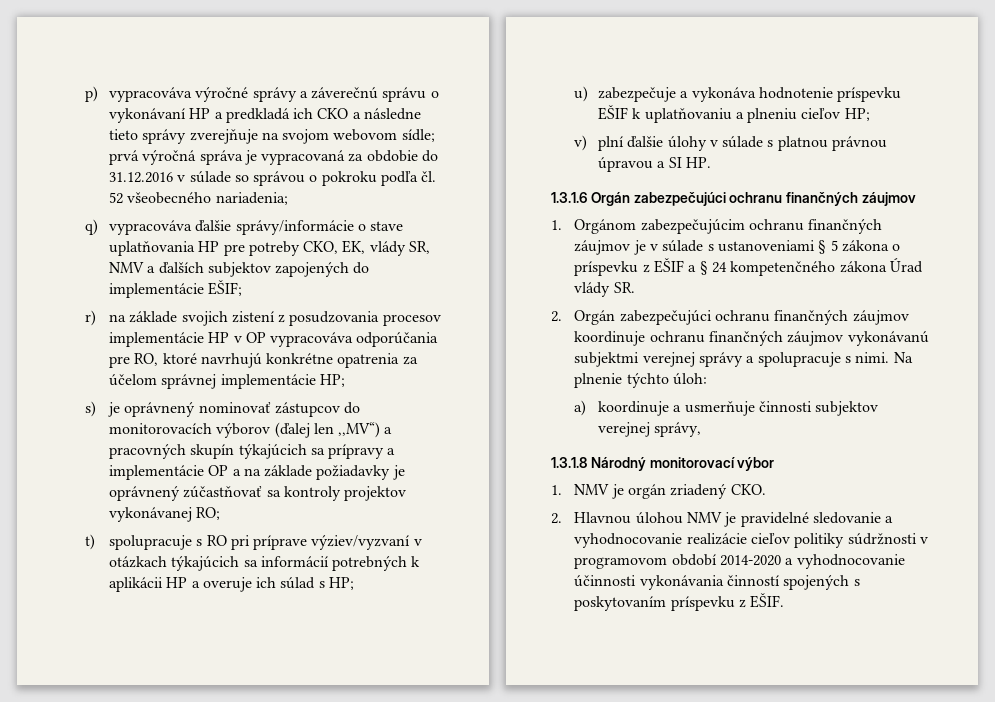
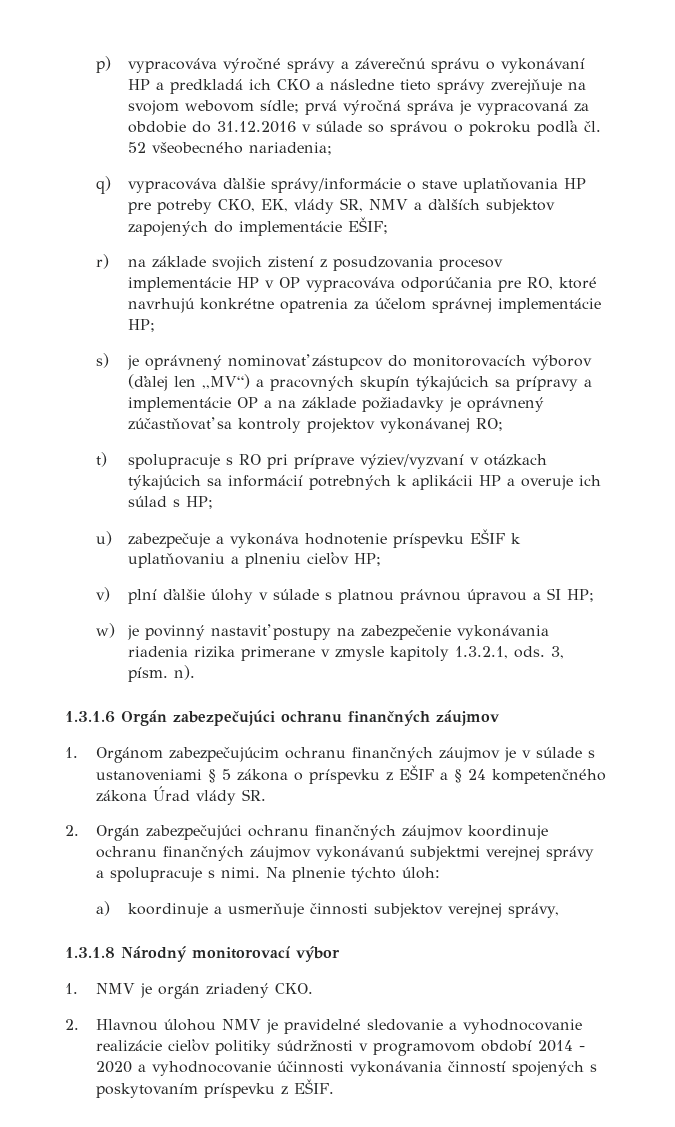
- v) plní ďalšie úlohy v súlade s platnou právnou úpravou a SI HP.
+ v) plní ďalšie úlohy v súlade s platnou právnou úpravou a SI HP;
+ w) je povinný nastaviť postupy na zabezpečenie vykonávania riadenia rizika primerane v zmysle kapitoly 1.3.2.1, ods. 3, písm. n).
- 2. Hlavnou úlohou NMV je pravidelné sledovanie a vyhodnocovanie realizácie cieľov politiky súdržnosti v programovom období 2014-2020 a vyhodnocovanie účinnosti vykonávania činností spojených s poskytovaním príspevku z EŠIF.
+ 2. Hlavnou úlohou NMV je pravidelné sledovanie a vyhodnocovanie realizácie cieľov politiky súdržnosti v programovom období 2014 - 2020 a vyhodnocovanie účinnosti vykonávania činností spojených s poskytovaním príspevku z EŠIF.

